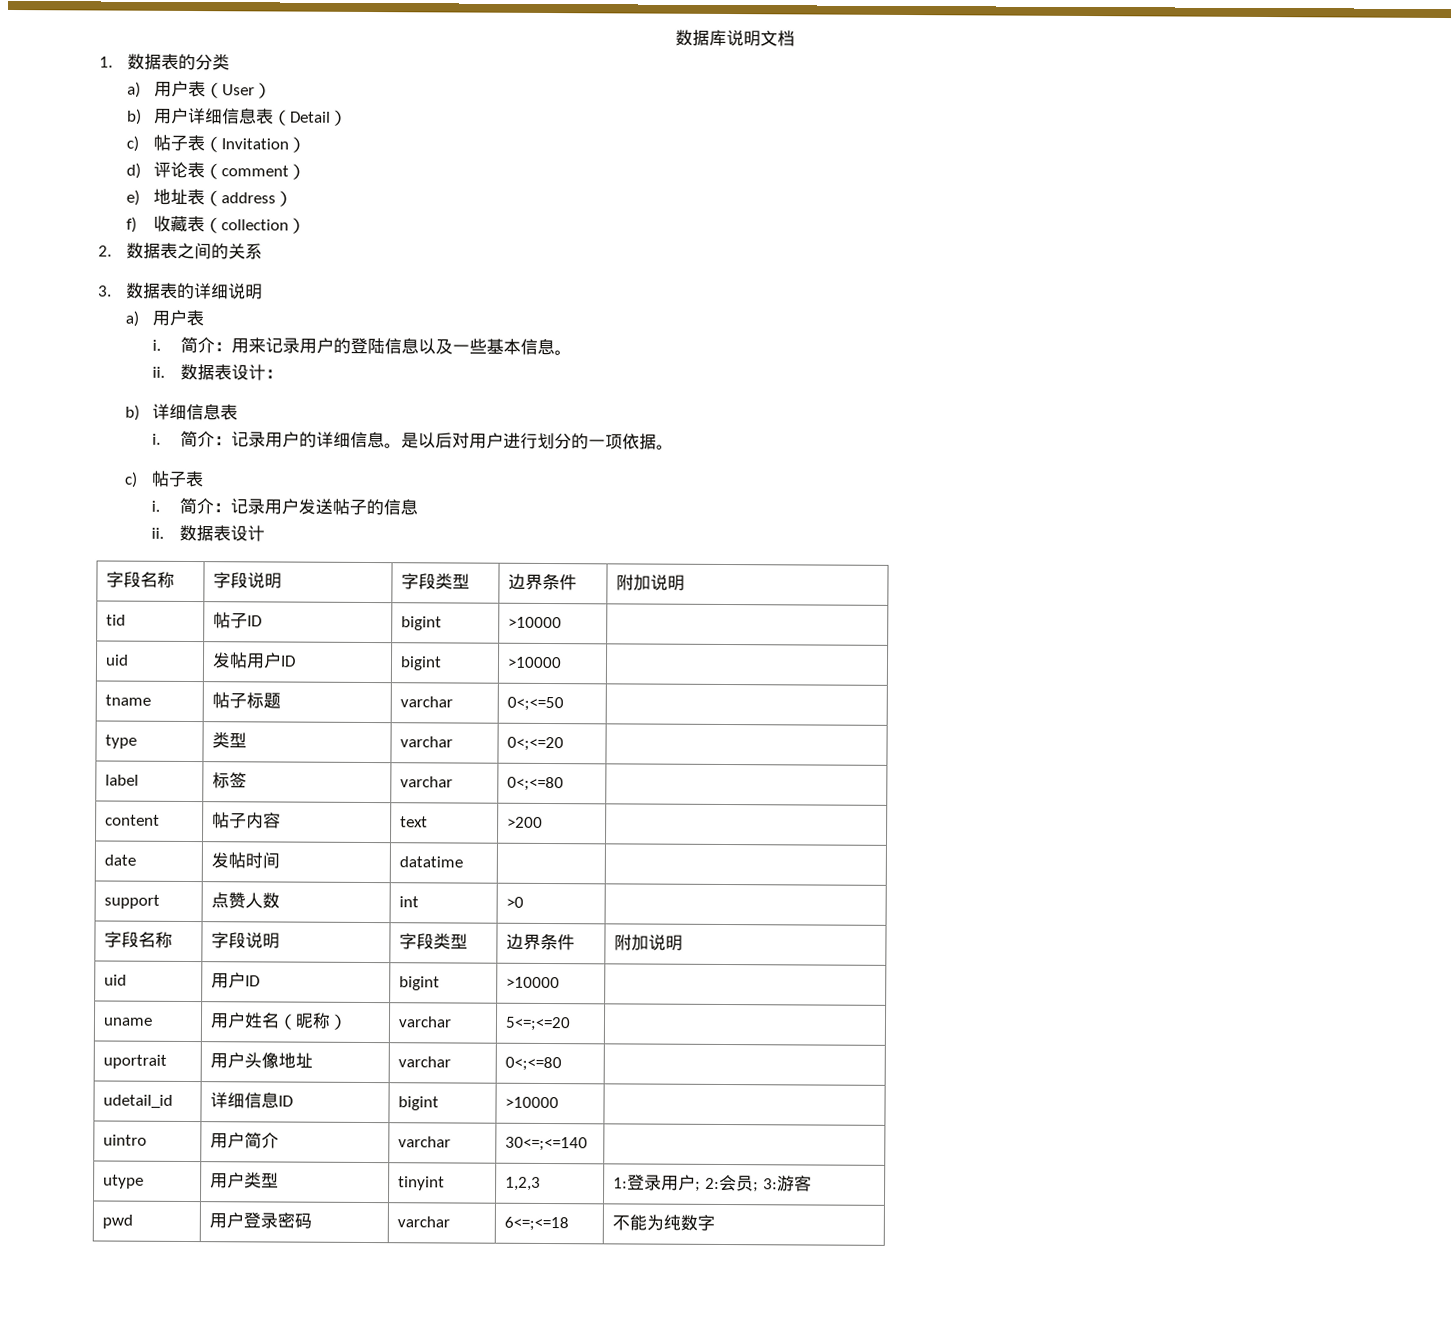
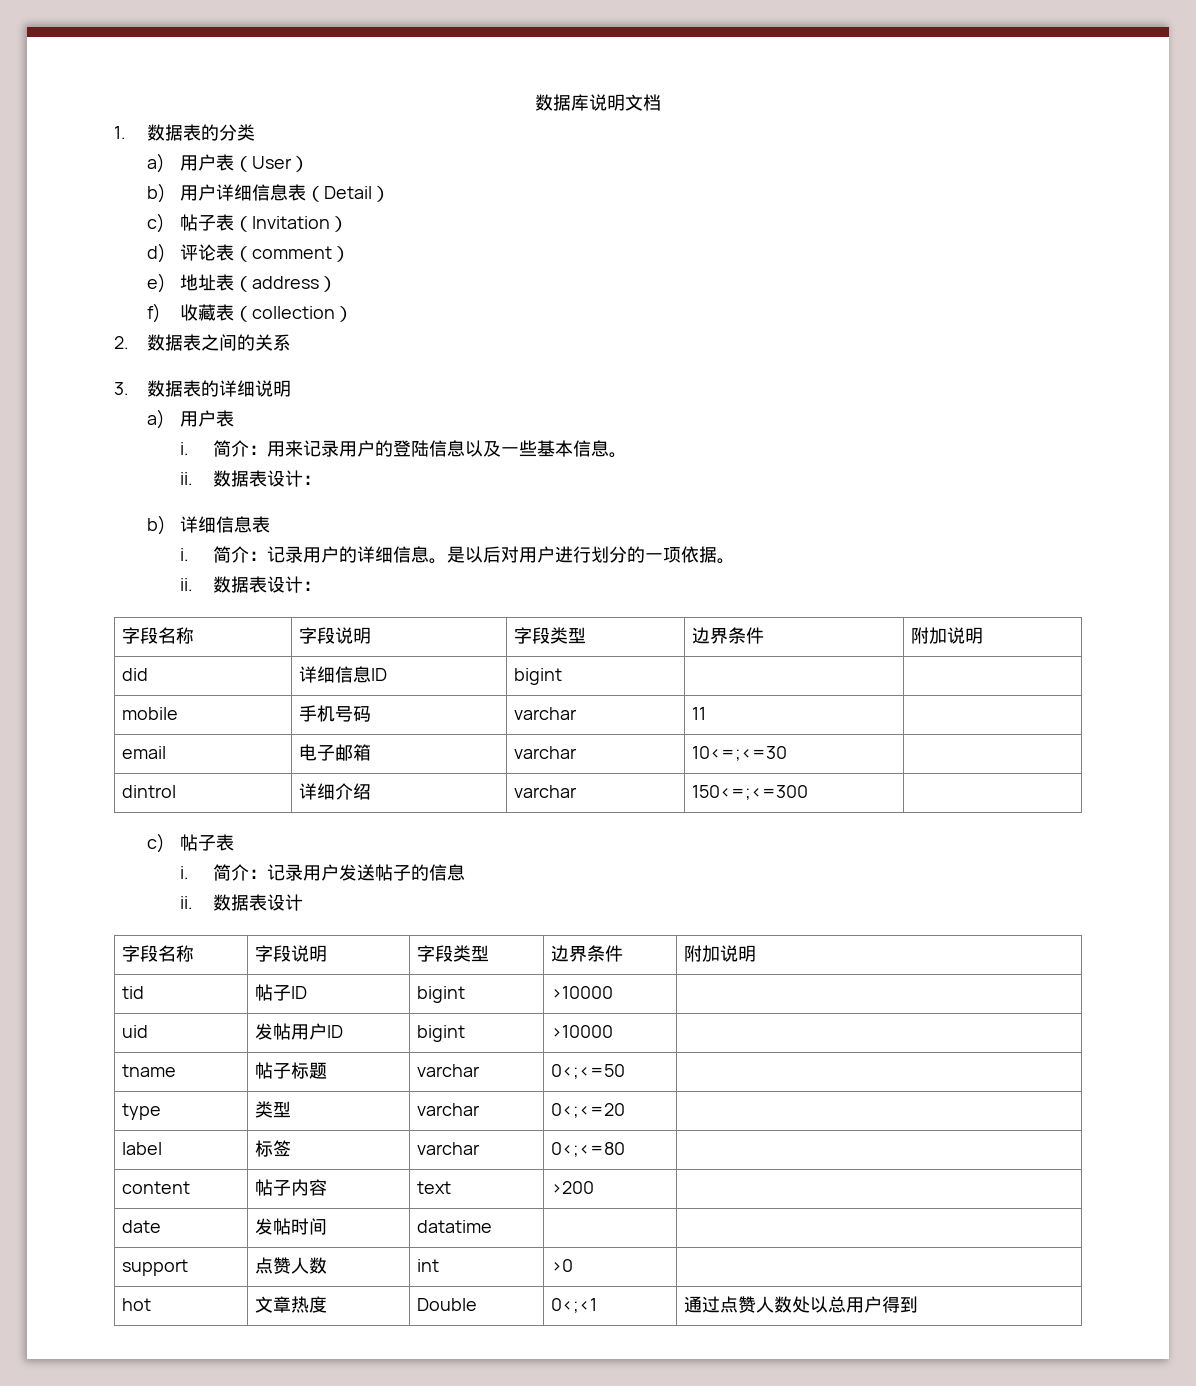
  是以后对用户进行划分的一项依据。
+ ii.数据表设计：
+ 字段名称 | 字段说明 | 字段类型 | 边界条件 | 附加说明
+ did | 详细信息ID | bigint | |
+ mobile | 手机号码 | varchar | 11 |
+ email | 电子邮箱 | varchar | 10<=;<=30 |
+ dintrol | 详细介绍 | varchar | 150<=;<=300 |
  support | 点赞人数 | int | >0 |
- 字段名称 | 字段说明 | 字段类型 | 边界条件 | 附加说明
- uid | 用户ID | bigint | >10000 |
- uname | 用户姓名（昵称） | varchar | 5<=;<=20 |
- uportrait | 用户头像地址 | varchar | 0<;<=80 |
- udetail_id | 详细信息ID | bigint | >10000 |
- uintro | 用户简介 | varchar | 30<=;<=140 |
- utype | 用户类型 | tinyint | 1,2,3 | 1:登录用户; 2:会员; 3:游客
- pwd | 用户登录密码 | varchar | 6<=;<=18 | 不能为纯数字
+ hot | 文章热度 | Double | 0<;<1 | 通过点赞人数处以总用户得到

